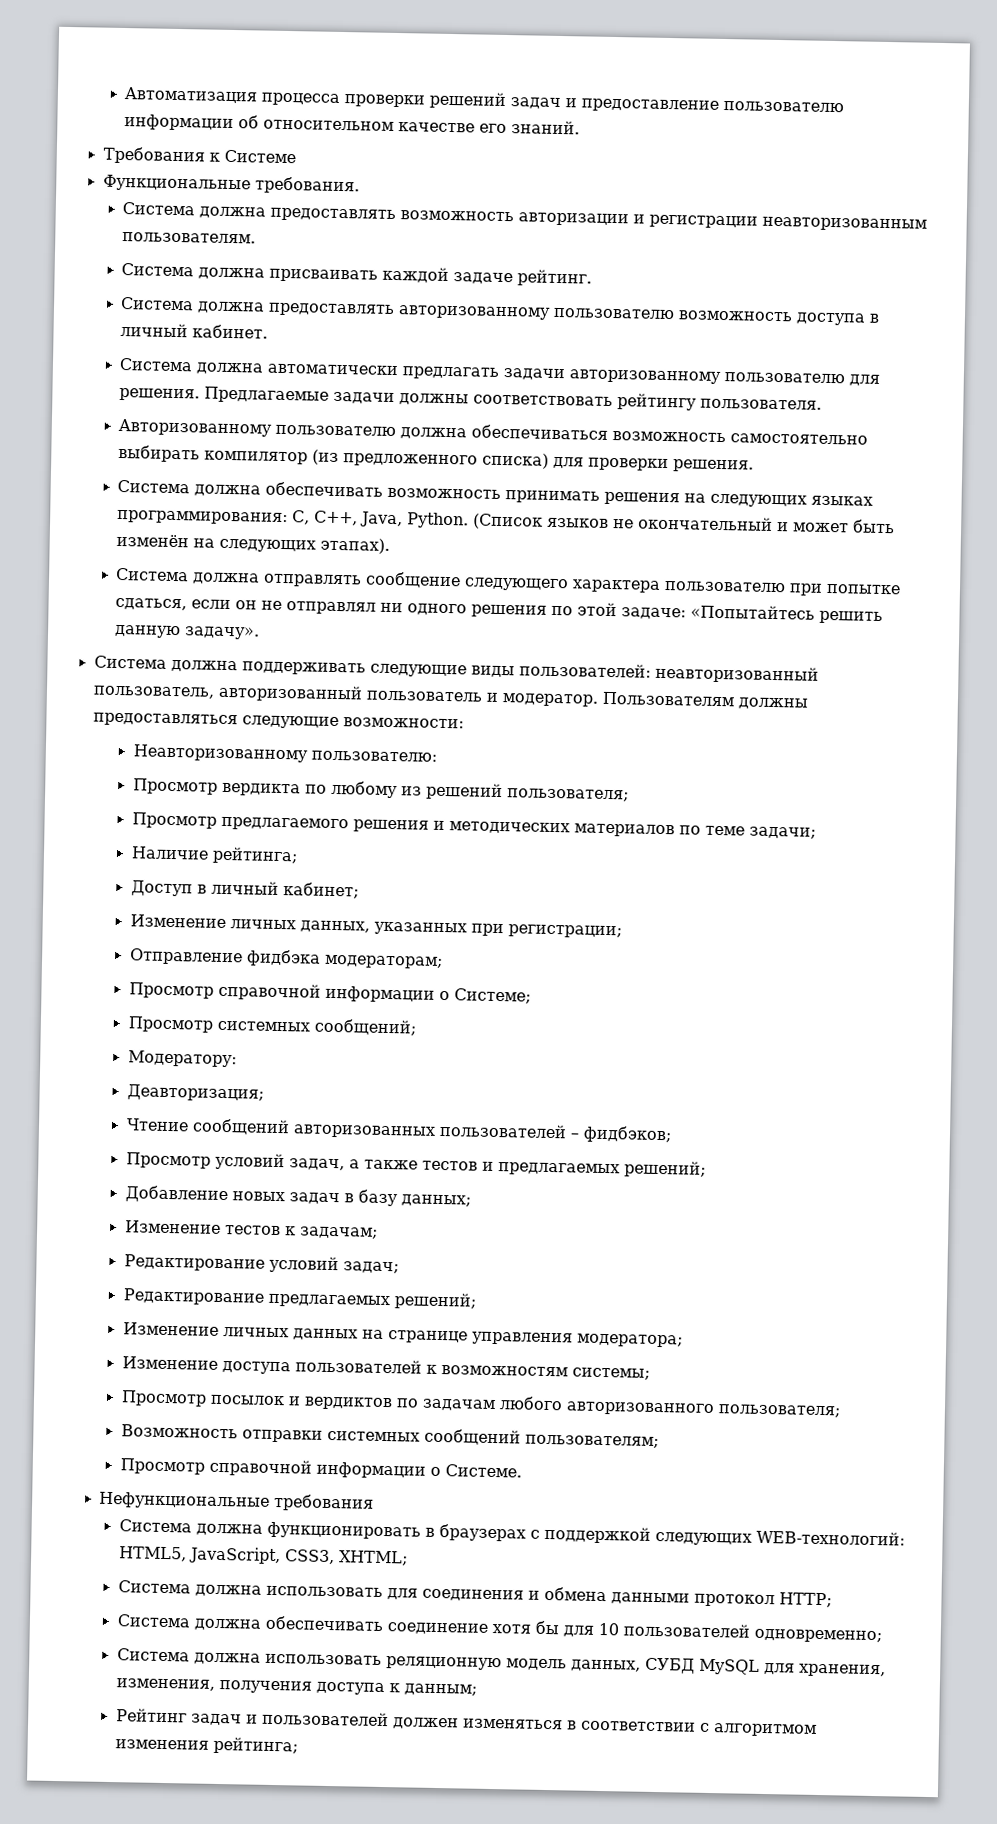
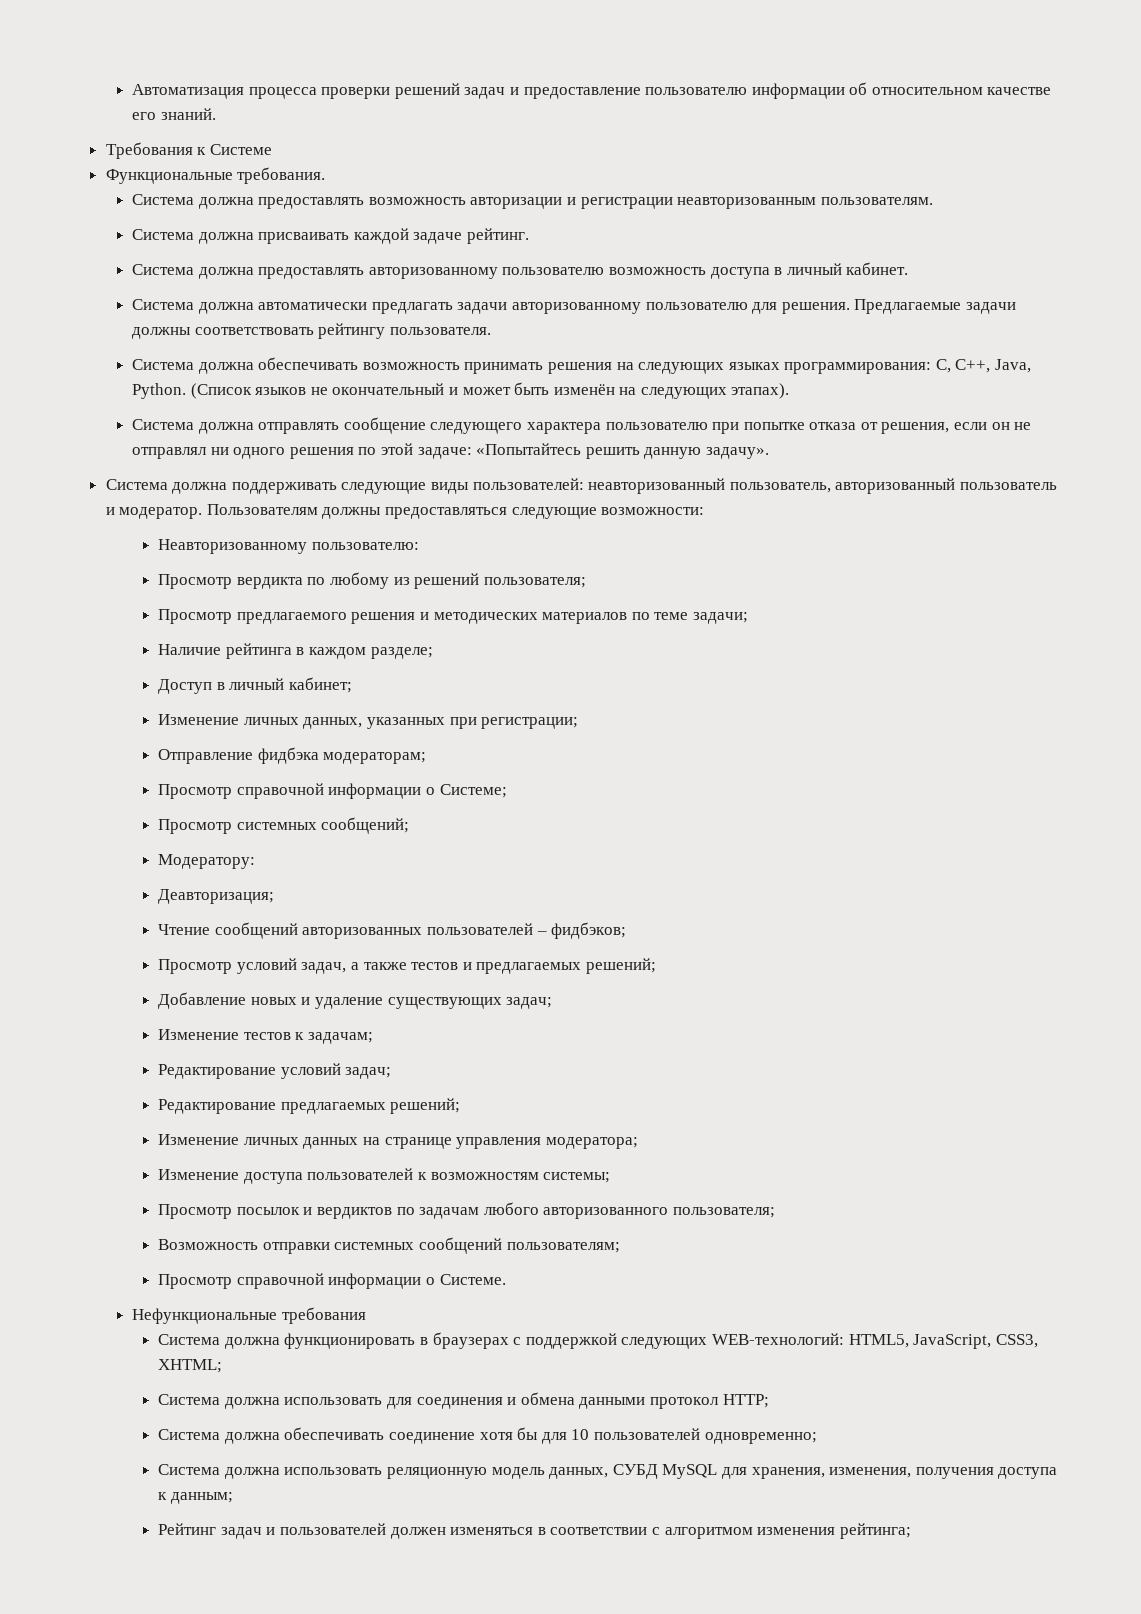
- Авторизованному пользователю должна обеспечиваться возможность самостоятельно выбирать компилятор (из предложенного списка) для проверки решения.
- Система должна отправлять сообщение следующего характера пользователю при попытке сдаться, если он не отправлял ни одного решения по этой задаче: «Попытайтесь решить данную задачу».
+ Система должна отправлять сообщение следующего характера пользователю при попытке отказа от решения, если он не отправлял ни одного решения по этой задаче: «Попытайтесь решить данную задачу».
- Наличие рейтинга;
+ Наличие рейтинга в каждом разделе;
- Добавление новых задач в базу данных;
+ Добавление новых и удаление существующих задач;

